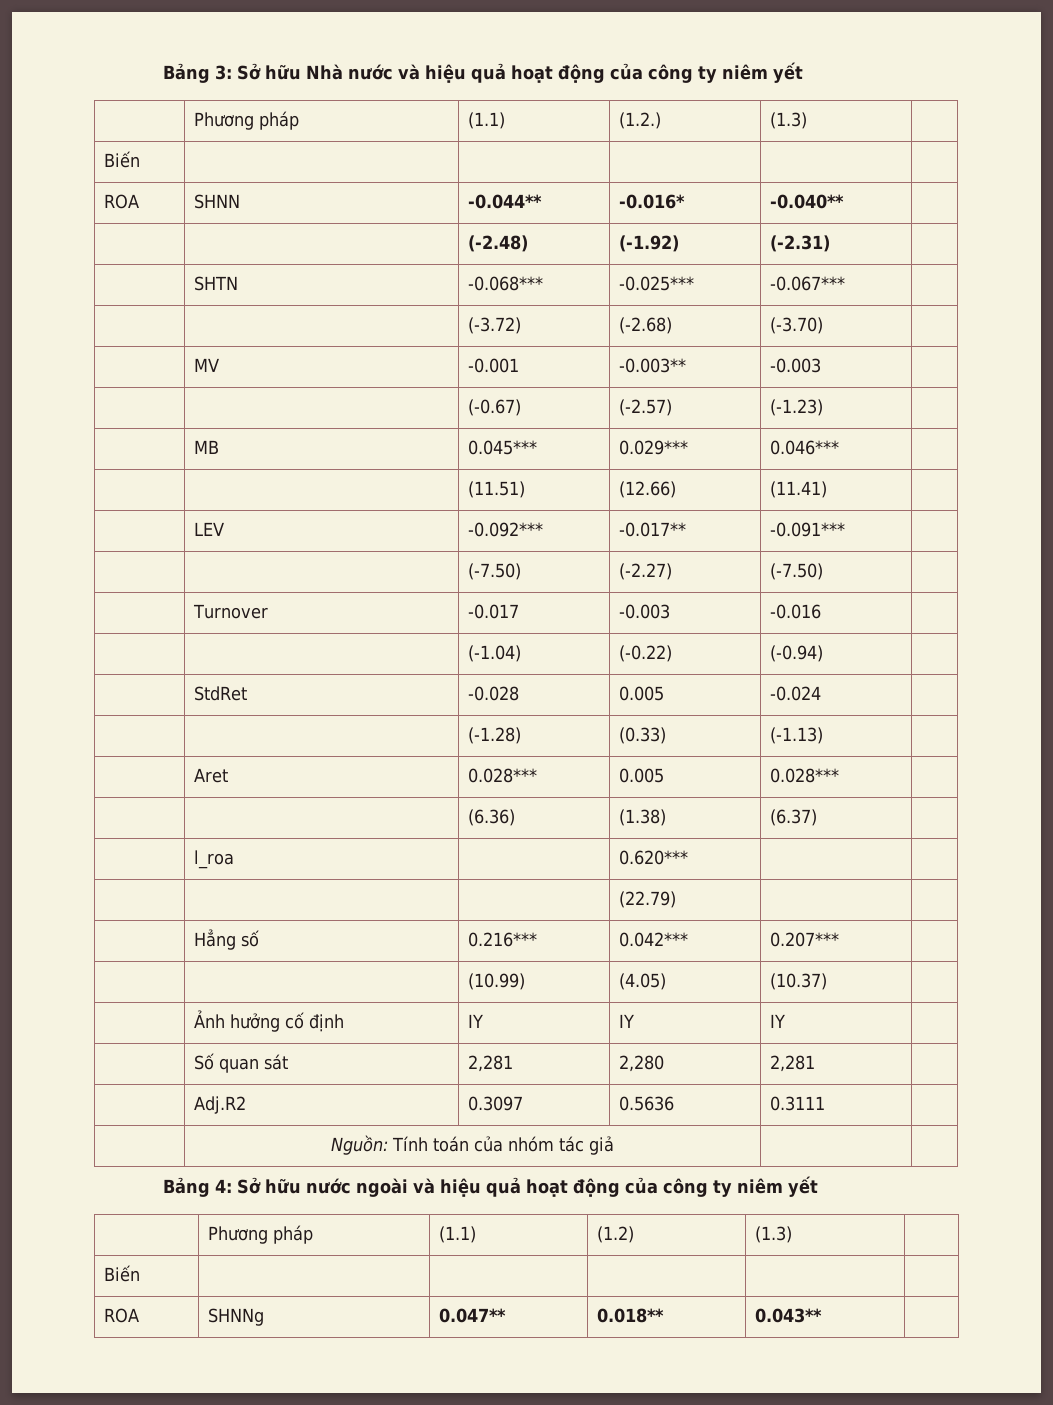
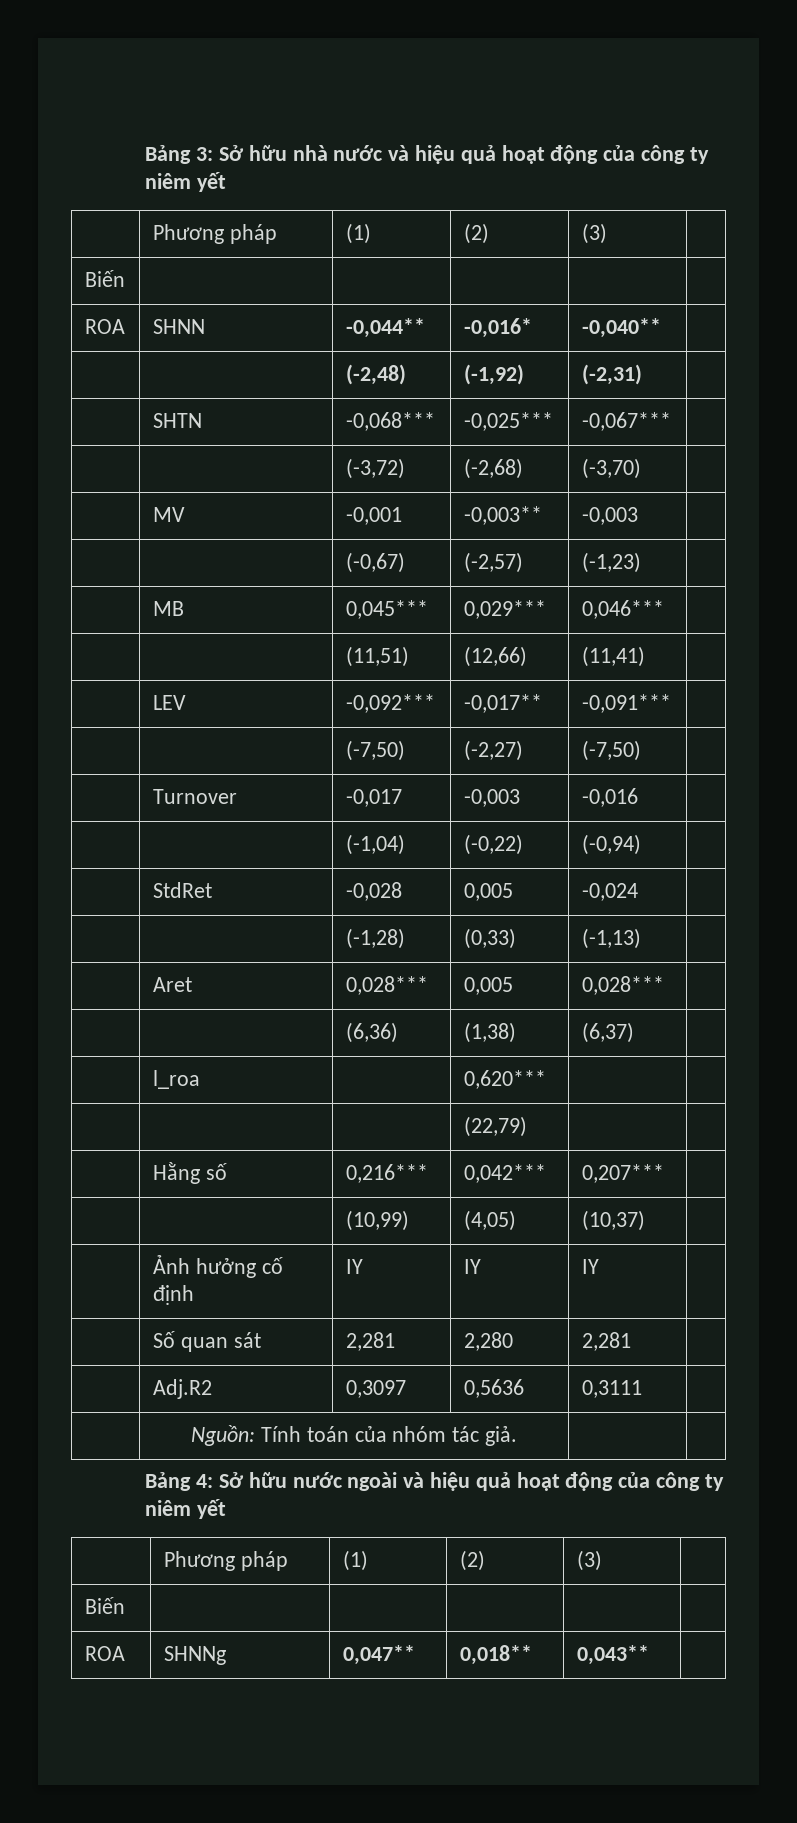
- Bảng 3: Sở hữu Nhà nước và hiệu quả hoạt động của công ty niêm yết
- | Phương pháp | (1.1) | (1.2.) | (1.3) |
+ Bảng 3: Sở hữu nhà nước và hiệu quả hoạt động của công ty niêm yết
+ | Phương pháp | (1) | (2) | (3) |
- ROA | SHNN | -0.044** | -0.016* | -0.040** |
- | | (-2.48) | (-1.92) | (-2.31) |
- | SHTN | -0.068*** | -0.025*** | -0.067*** |
- | | (-3.72) | (-2.68) | (-3.70) |
- | MV | -0.001 | -0.003** | -0.003 |
- | | (-0.67) | (-2.57) | (-1.23) |
- | MB | 0.045*** | 0.029*** | 0.046*** |
- | | (11.51) | (12.66) | (11.41) |
- | LEV | -0.092*** | -0.017** | -0.091*** |
- | | (-7.50) | (-2.27) | (-7.50) |
- | Turnover | -0.017 | -0.003 | -0.016 |
- | | (-1.04) | (-0.22) | (-0.94) |
- | StdRet | -0.028 | 0.005 | -0.024 |
- | | (-1.28) | (0.33) | (-1.13) |
- | Aret | 0.028*** | 0.005 | 0.028*** |
- | | (6.36) | (1.38) | (6.37) |
- | l_roa | | 0.620*** | |
- | | | (22.79) | |
- | Hẳng số | 0.216*** | 0.042*** | 0.207*** |
- | | (10.99) | (4.05) | (10.37) |
+ ROA | SHNN | -0,044** | -0,016* | -0,040** |
+ | | (-2,48) | (-1,92) | (-2,31) |
+ | SHTN | -0,068*** | -0,025*** | -0,067*** |
+ | | (-3,72) | (-2,68) | (-3,70) |
+ | MV | -0,001 | -0,003** | -0,003 |
+ | | (-0,67) | (-2,57) | (-1,23) |
+ | MB | 0,045*** | 0,029*** | 0,046*** |
+ | | (11,51) | (12,66) | (11,41) |
+ | LEV | -0,092*** | -0,017** | -0,091*** |
+ | | (-7,50) | (-2,27) | (-7,50) |
+ | Turnover | -0,017 | -0,003 | -0,016 |
+ | | (-1,04) | (-0,22) | (-0,94) |
+ | StdRet | -0,028 | 0,005 | -0,024 |
+ | | (-1,28) | (0,33) | (-1,13) |
+ | Aret | 0,028*** | 0,005 | 0,028*** |
+ | | (6,36) | (1,38) | (6,37) |
+ | l_roa | | 0,620*** | |
+ | | | (22,79) | |
+ | Hằng số | 0,216*** | 0,042*** | 0,207*** |
+ | | (10,99) | (4,05) | (10,37) |
- | Adj.R2 | 0.3097 | 0.5636 | 0.3111 |
+ | Adj.R2 | 0,3097 | 0,5636 | 0,3111 |
- | Nguồn: Tính toán của nhóm tác giả | |
+ | Nguồn: Tính toán của nhóm tác giả. | |
  Bảng 4: Sở hữu nước ngoài và hiệu quả hoạt động của công ty niêm yết
- | Phương pháp | (1.1) | (1.2) | (1.3) |
+ | Phương pháp | (1) | (2) | (3) |
- ROA | SHNNg | 0.047** | 0.018** | 0.043** |
+ ROA | SHNNg | 0,047** | 0,018** | 0,043** |

